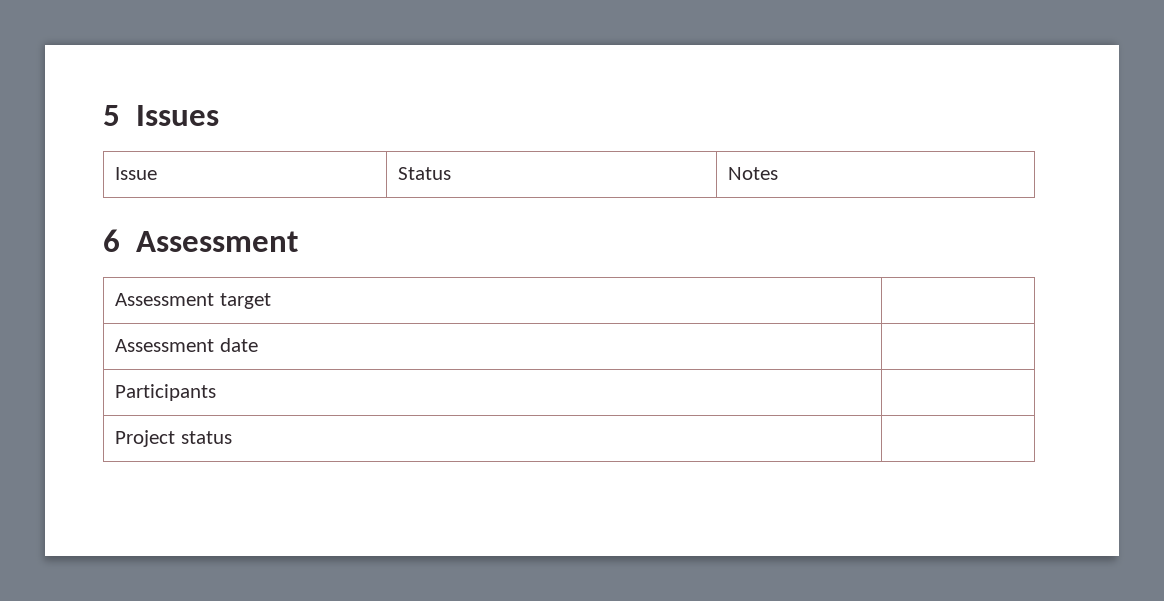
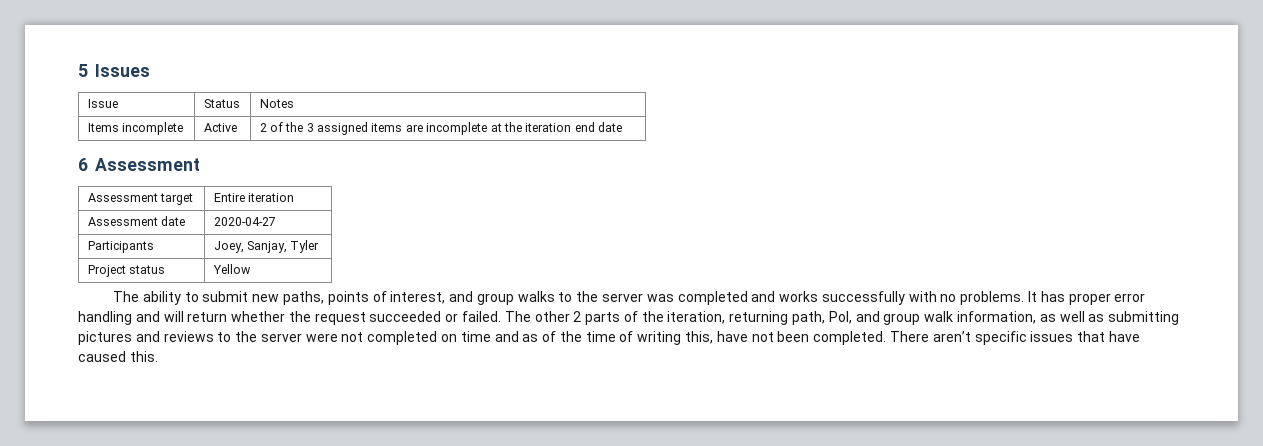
+ Items incomplete | Active | 2 of the 3 assigned items are incomplete at the iteration end date
- Assessment target |
+ Assessment target | Entire iteration
- Assessment date |
+ Assessment date | 2020-04-27
- Participants |
+ Participants | Joey, Sanjay, Tyler
- Project status |
+ Project status | Yellow
+ The ability to submit new paths, points of interest, and group walks to the server was completed and works successfully with no problems. It has proper error handling and will return whether the request succeeded or failed. The other 2 parts of the iteration, returning path, PoI, and group walk information, as well as submitting pictures and reviews to the server were not completed on time and as of the time of writing this, have not been completed. There aren’t specific issues that have caused this.

